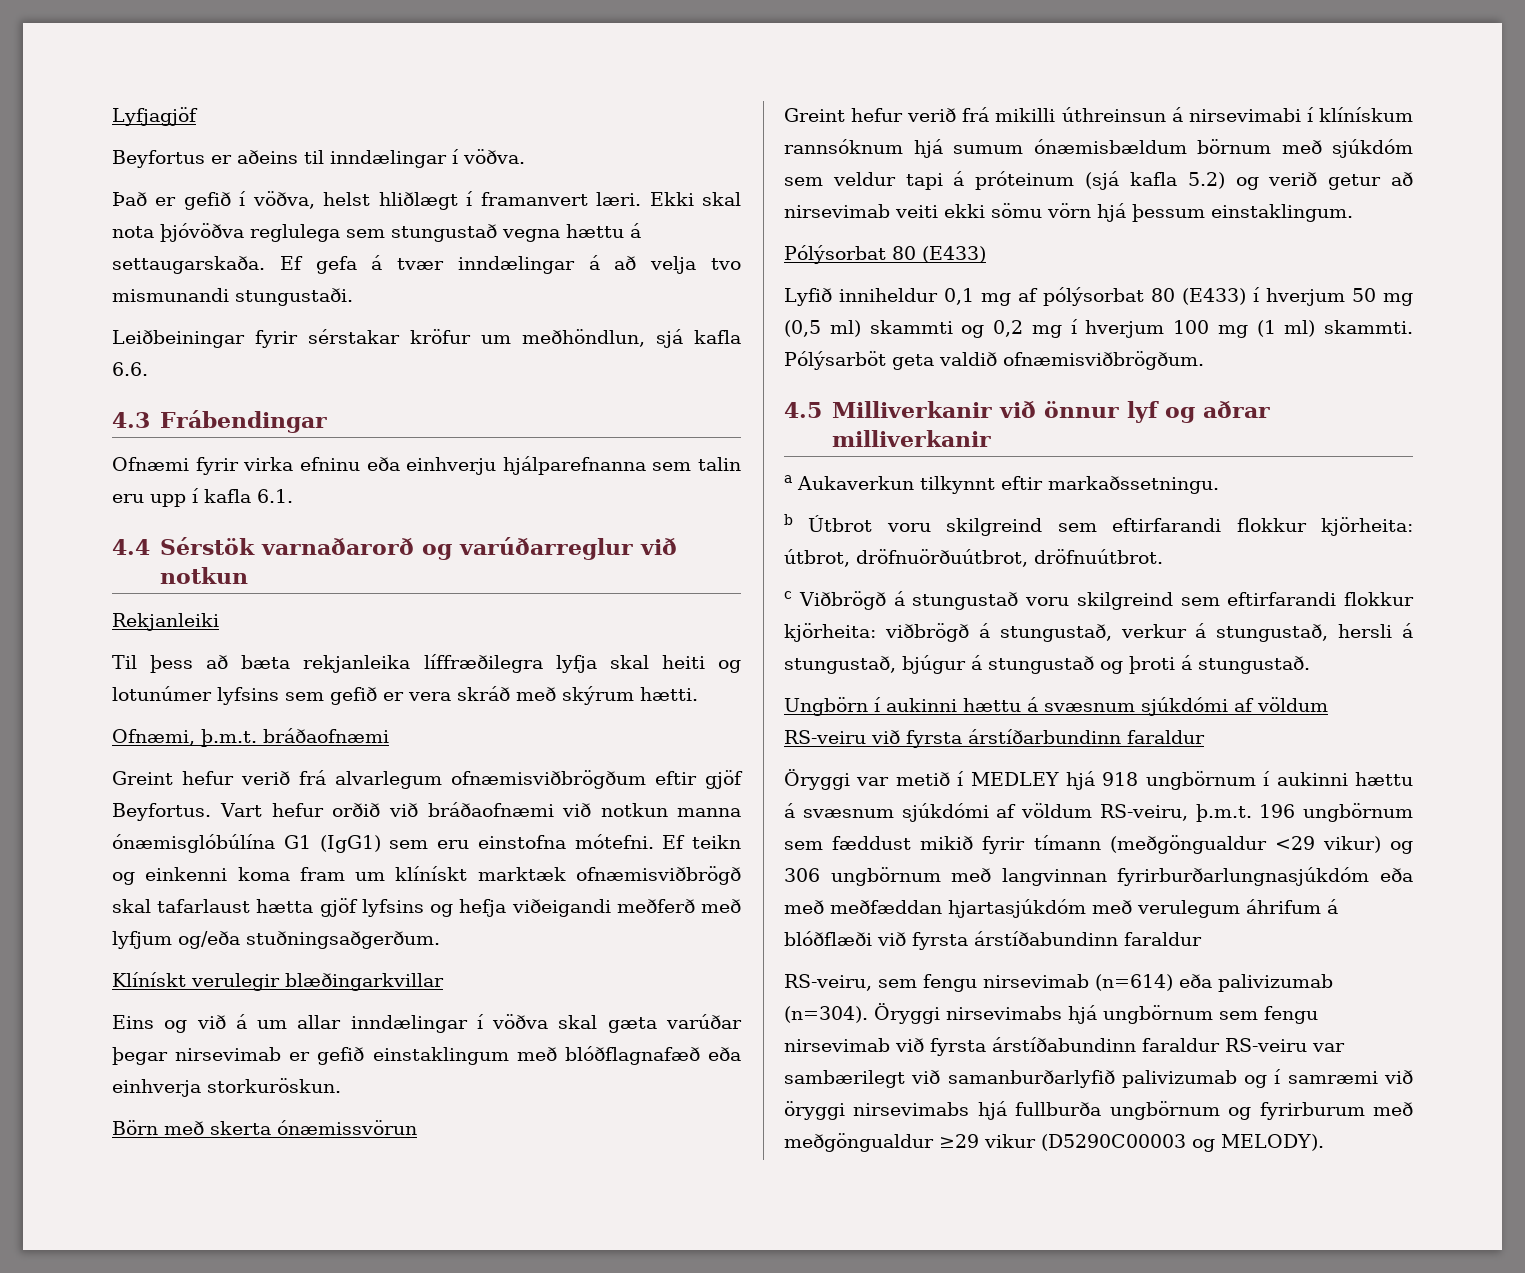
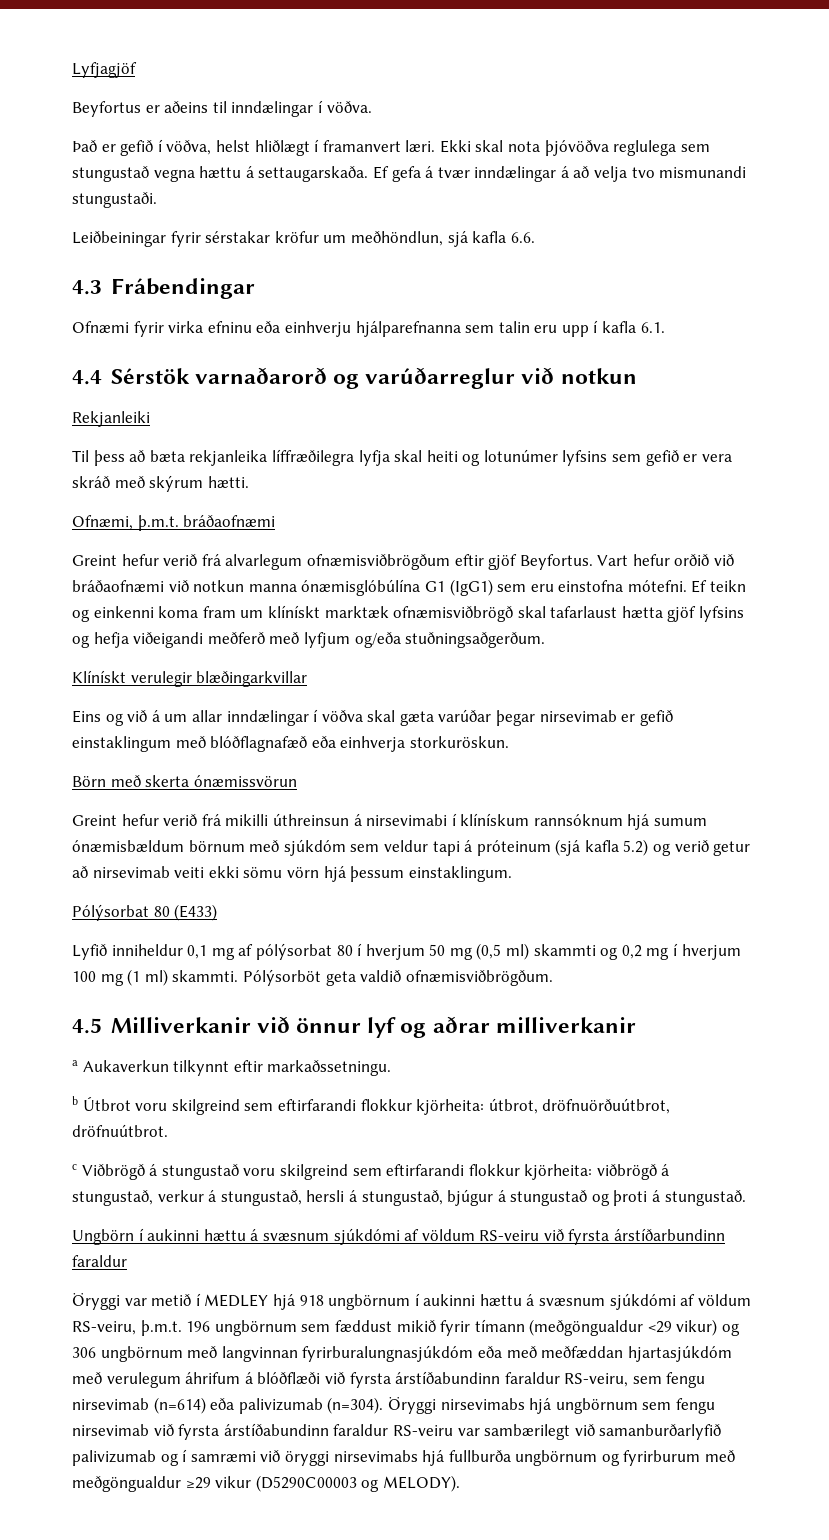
- Lyfið inniheldur 0,1 mg af pólýsorbat 80 (E433) í hverjum 50 mg (0,5 ml) skammti og 0,2 mg í hverjum 100 mg (1 ml) skammti.
+ Lyfið inniheldur 0,1 mg af pólýsorbat 80 í hverjum 50 mg (0,5 ml) skammti og 0,2 mg í hverjum 100 mg (1 ml) skammti.
- Pólýsarböt geta valdið ofnæmisviðbrögðum.
+ Pólýsorböt geta valdið ofnæmisviðbrögðum.
- Öryggi var metið í MEDLEY hjá 918 ungbörnum í aukinni hættu á svæsnum sjúkdómi af völdum RS-veiru, þ.m.t. 196 ungbörnum sem fæddust mikið fyrir tímann (meðgöngualdur <29 vikur) og 306 ungbörnum með langvinnan fyrirburðarlungnasjúkdóm eða með meðfæddan hjartasjúkdóm með verulegum áhrifum á blóðflæði við fyrsta árstíðabundinn faraldur
- RS-veiru, sem fengu nirsevimab (n=614) eða palivizumab (n=304).
+ Öryggi var metið í MEDLEY hjá 918 ungbörnum í aukinni hættu á svæsnum sjúkdómi af völdum RS-veiru, þ.m.t. 196 ungbörnum sem fæddust mikið fyrir tímann (meðgöngualdur <29 vikur) og 306 ungbörnum með langvinnan fyrirburalungnasjúkdóm eða með meðfæddan hjartasjúkdóm með verulegum áhrifum á blóðflæði við fyrsta árstíðabundinn faraldur RS-veiru, sem fengu nirsevimab (n=614) eða palivizumab (n=304).

